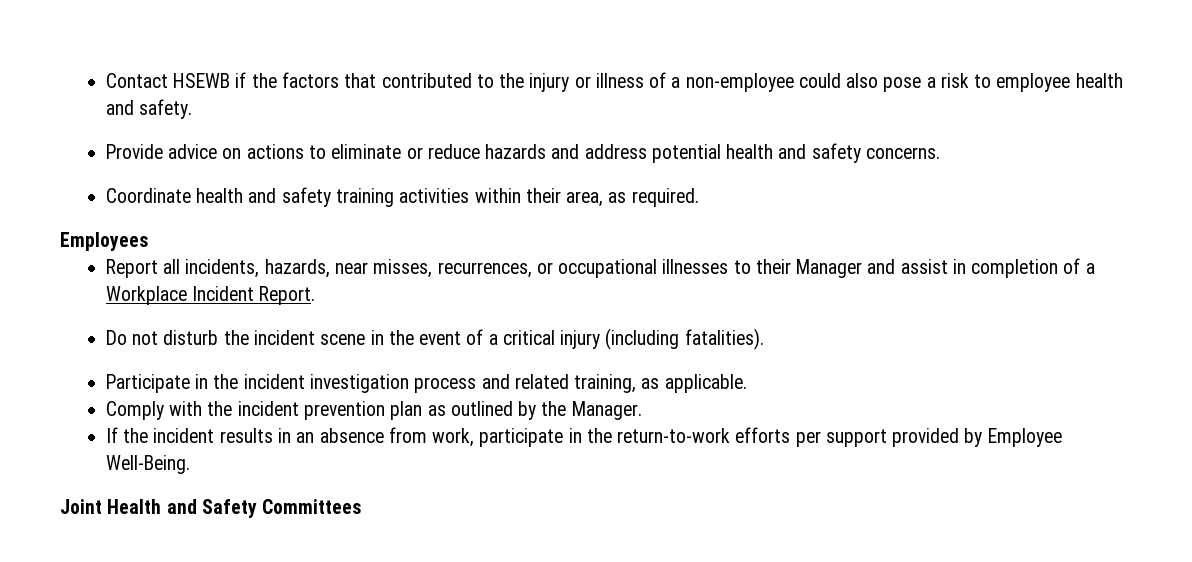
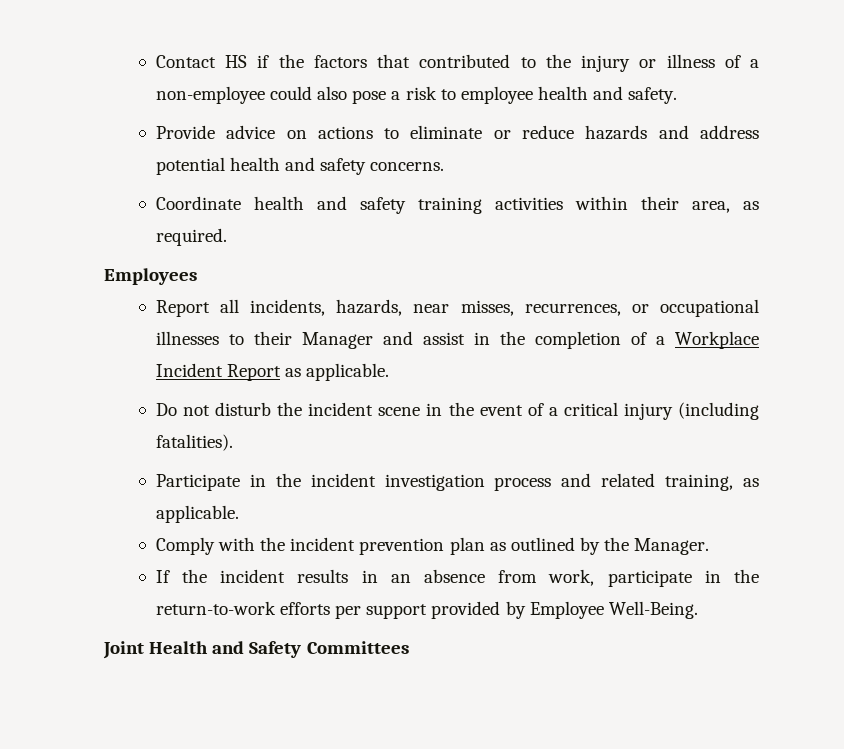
- Contact HSEWB if the factors that contributed to the injury or illness of a non-employee could also pose a risk to employee health and safety.
+ Contact HS if the factors that contributed to the injury or illness of a non-employee could also pose a risk to employee health and safety.
- Report all incidents, hazards, near misses, recurrences, or occupational illnesses to their Manager and assist in completion of a Workplace Incident Report.
+ Report all incidents, hazards, near misses, recurrences, or occupational illnesses to their Manager and assist in the completion of a Workplace Incident Report as applicable.

